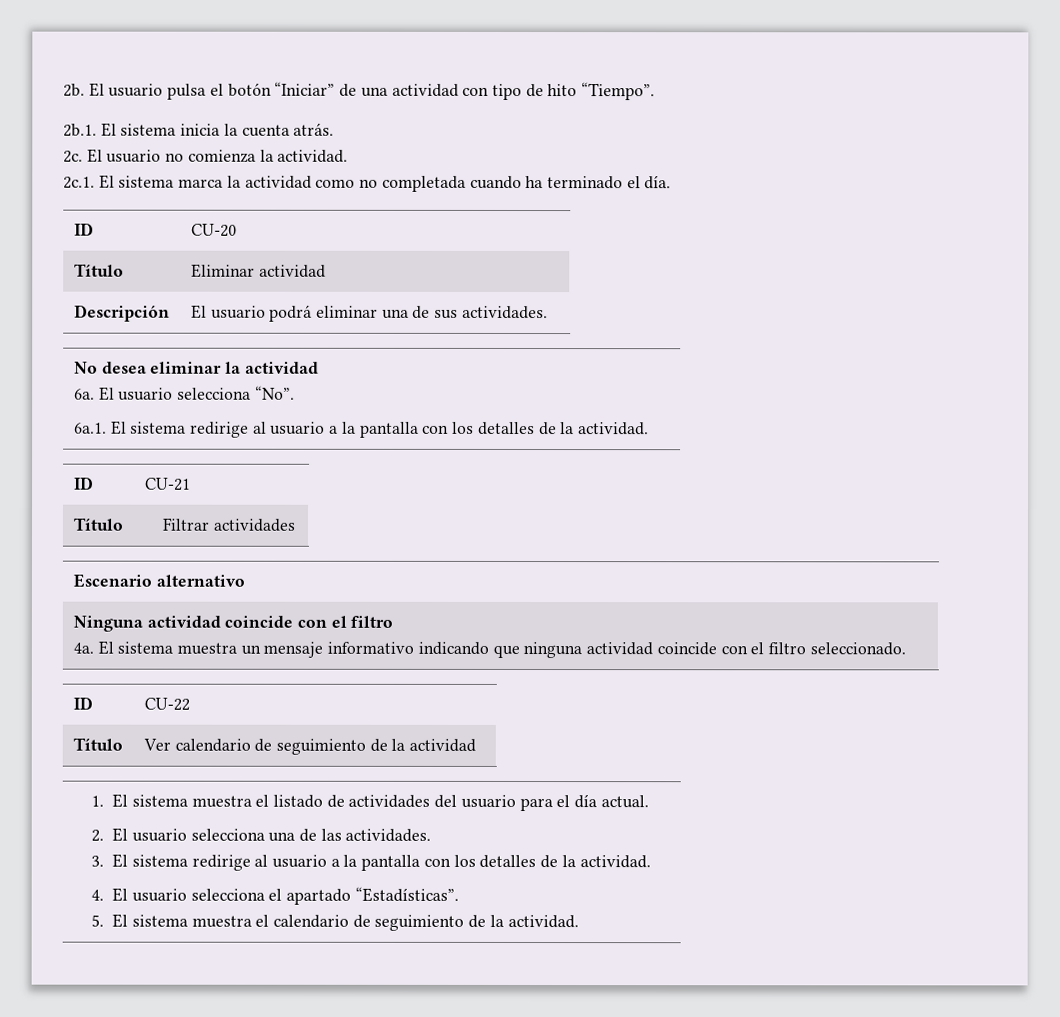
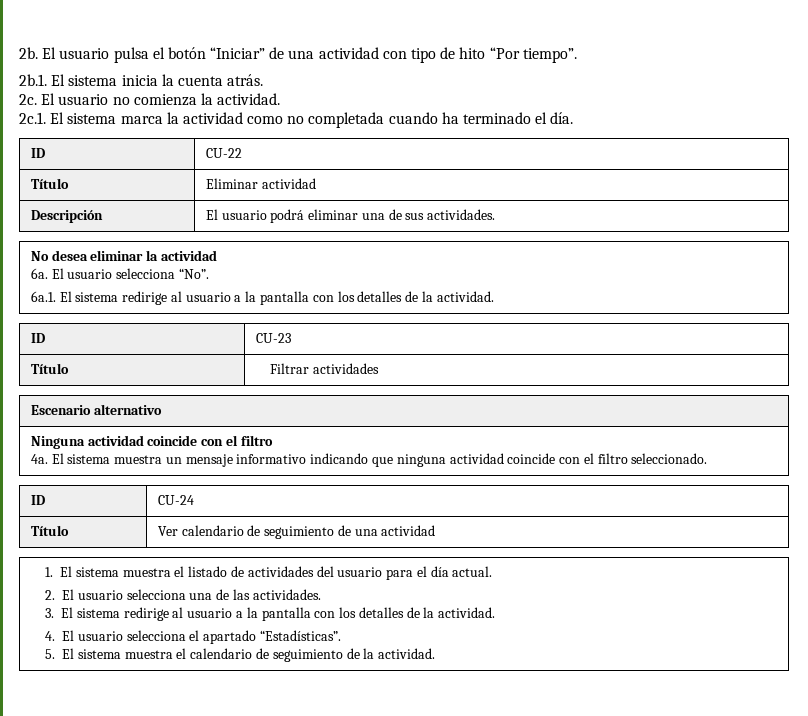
- El usuario pulsa el botón “Iniciar” de una actividad con tipo de hito “Tiempo”.
+ El usuario pulsa el botón “Iniciar” de una actividad con tipo de hito “Por tiempo”.
- ID | CU-20
+ ID | CU-22
- ID | CU-21
+ ID | CU-23
- ID | CU-22
+ ID | CU-24
- Título | Ver calendario de seguimiento de la actividad
+ Título | Ver calendario de seguimiento de una actividad

